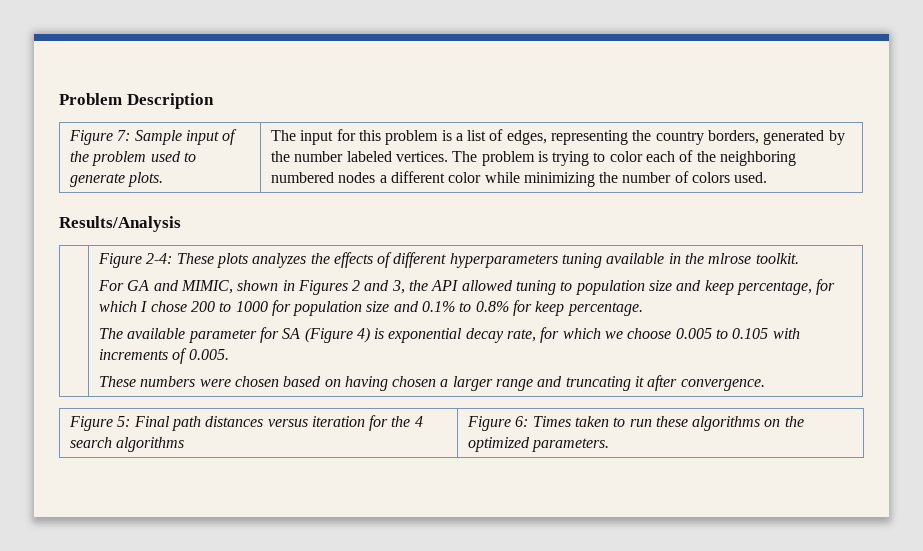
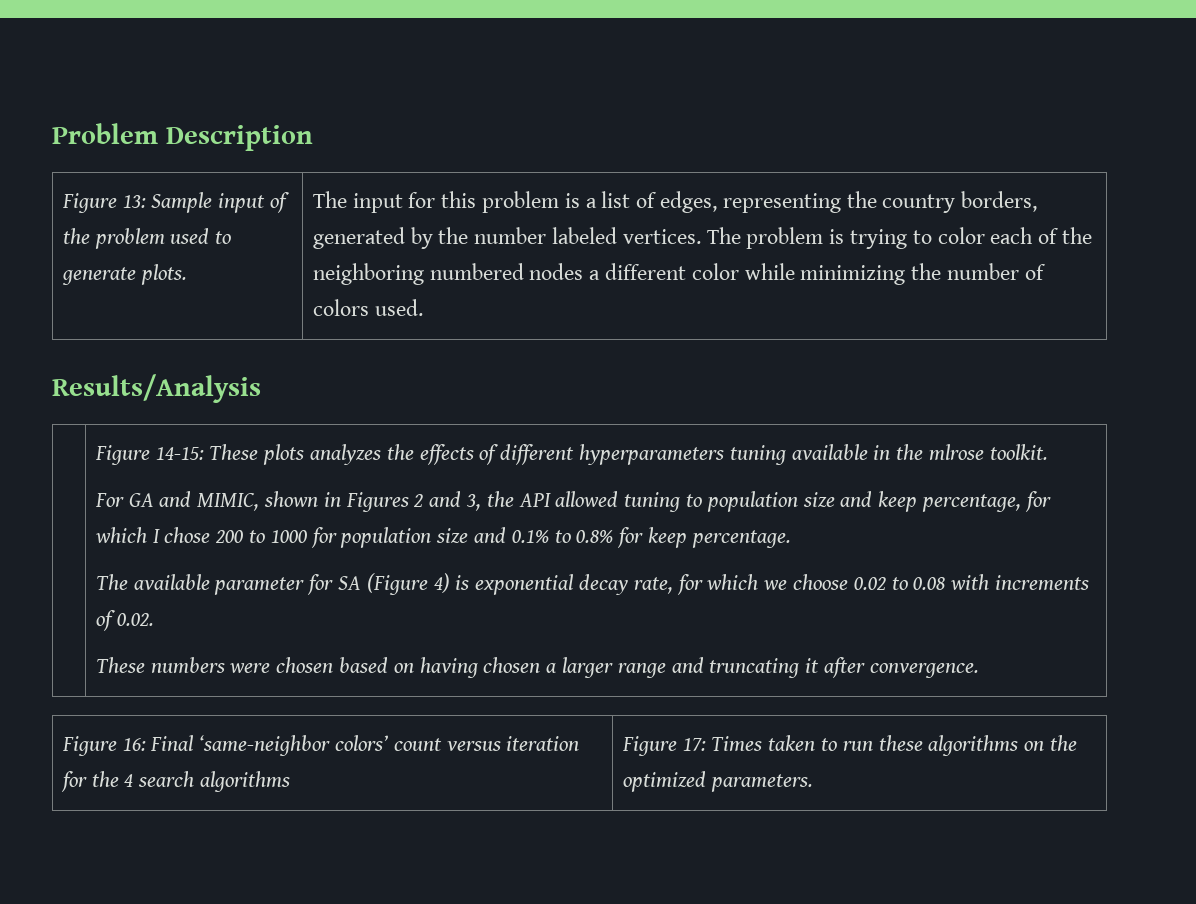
- Figure 7: Sample input of the problem used to generate plots.
+ Figure 13: Sample input of the problem used to generate plots.
- Figure 2-4: These plots analyzes the effects of different hyperparameters tuning available in the mlrose toolkit.
+ Figure 14-15: These plots analyzes the effects of different hyperparameters tuning available in the mlrose toolkit.
- The available parameter for SA (Figure 4) is exponential decay rate, for which we choose 0.005 to 0.105 with increments of 0.005.
+ The available parameter for SA (Figure 4) is exponential decay rate, for which we choose 0.02 to 0.08 with increments of 0.02.
- Figure 5: Final path distances versus iteration for the 4 search algorithms | Figure 6: Times taken to run these algorithms on the optimized parameters.
+ Figure 16: Final ‘same-neighbor colors’ count versus iteration for the 4 search algorithms | Figure 17: Times taken to run these algorithms on the optimized parameters.

